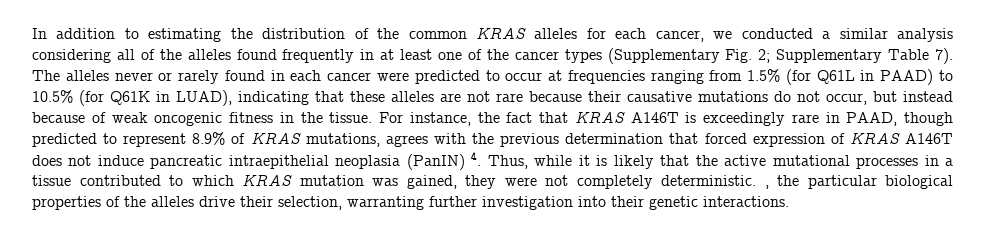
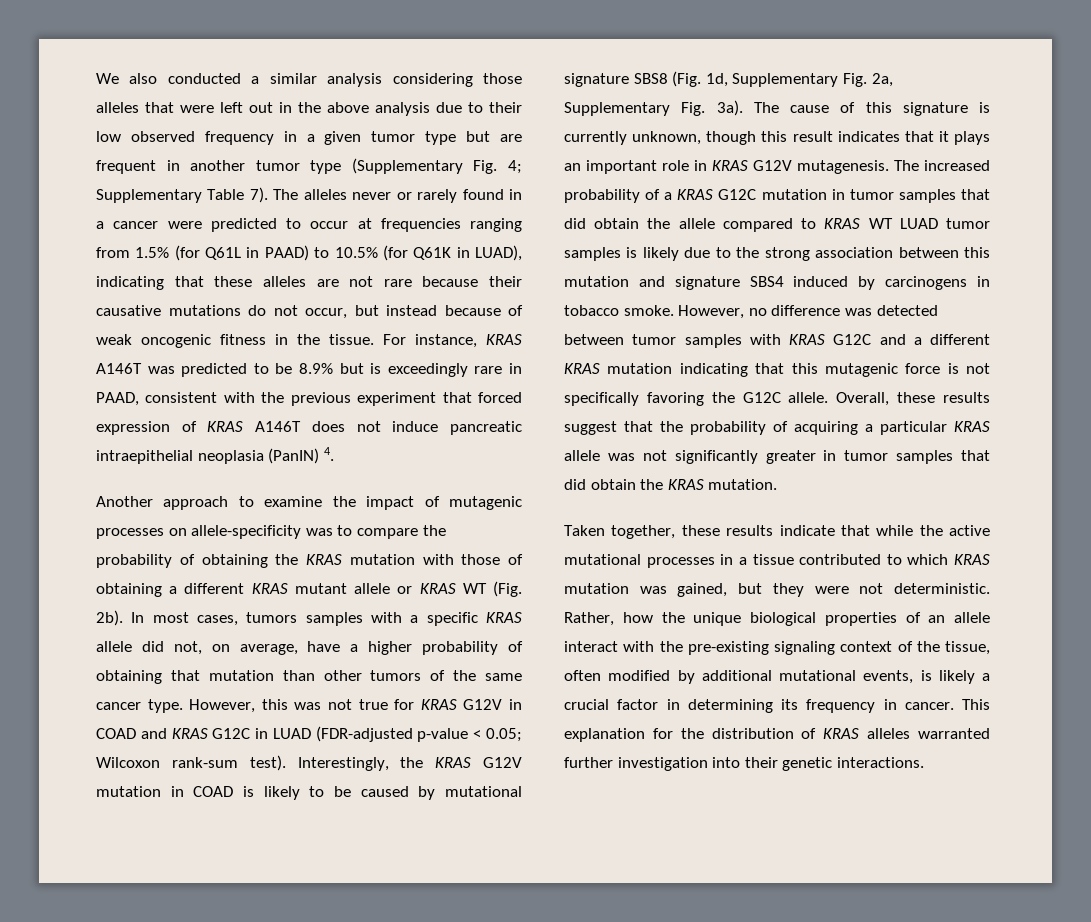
- In addition to estimating the distribution of the common KRAS alleles for each cancer, we conducted a similar analysis considering all of the alleles found frequently in at least one of the cancer types (Supplementary Fig. 2; Supplementary Table 7).
+ We also conducted a similar analysis considering those alleles that were left out in the above analysis due to their low observed frequency in a given tumor type but are frequent in another tumor type (Supplementary Fig. 4; Supplementary Table 7).
- The alleles never or rarely found in each cancer were predicted to occur at frequencies ranging from 1.5% (for Q61L in PAAD) to 10.5% (for Q61K in LUAD), indicating that these alleles are not rare because their causative mutations do not occur, but instead because of weak oncogenic fitness in the tissue.
+ The alleles never or rarely found in a cancer were predicted to occur at frequencies ranging from 1.5% (for Q61L in PAAD) to 10.5% (for Q61K in LUAD), indicating that these alleles are not rare because their causative mutations do not occur, but instead because of weak oncogenic fitness in the tissue.
- For instance, the fact that KRAS A146T is exceedingly rare in PAAD, though predicted to represent 8.9% of KRAS mutations, agrees with the previous determination that forced expression of KRAS A146T does not induce pancreatic intraepithelial neoplasia (PanIN) 4. Thus, while it is likely that the active mutational processes in a tissue contributed to which KRAS mutation was gained, they were not completely deterministic. , the particular biological properties of the alleles drive their selection, warranting further investigation into their genetic interactions.
+ For instance, KRAS A146T was predicted to be 8.9% but is exceedingly rare in PAAD, consistent with the previous experiment that forced expression of KRAS A146T does not induce pancreatic intraepithelial neoplasia (PanIN) 4.
+ Another approach to examine the impact of mutagenic processes on allele-specificity was to compare the probability of obtaining the KRAS mutation with those of obtaining a different KRAS mutant allele or KRAS WT (Fig. 2b). In most cases, tumors samples with a specific KRAS allele did not, on average, have a higher probability of obtaining that mutation than other tumors of the same cancer type. However, this was not true for KRAS G12V in COAD and KRAS G12C in LUAD (FDR-adjusted p-value < 0.05; Wilcoxon rank-sum test). Interestingly, the KRAS G12V mutation in COAD is likely to be caused by mutational signature SBS8 (Fig. 1d, Supplementary Fig. 2a, Supplementary Fig. 3a). The cause of this signature is currently unknown, though this result indicates that it plays an important role in KRAS G12V mutagenesis. The increased probability of a KRAS G12C mutation in tumor samples that did obtain the allele compared to KRAS WT LUAD tumor samples is likely due to the strong association between this mutation and signature SBS4 induced by carcinogens in tobacco smoke. However, no difference was detected between tumor samples with KRAS G12C and a different KRAS mutation indicating that this mutagenic force is not specifically favoring the G12C allele. Overall, these results suggest that the probability of acquiring a particular KRAS allele was not significantly greater in tumor samples that did obtain the KRAS mutation.
+ Taken together, these results indicate that while the active mutational processes in a tissue contributed to which KRAS mutation was gained, but they were not deterministic. Rather, how the unique biological properties of an allele interact with the pre-existing signaling context of the tissue, often modified by additional mutational events, is likely a crucial factor in determining its frequency in cancer. This explanation for the distribution of KRAS alleles warranted further investigation into their genetic interactions.

